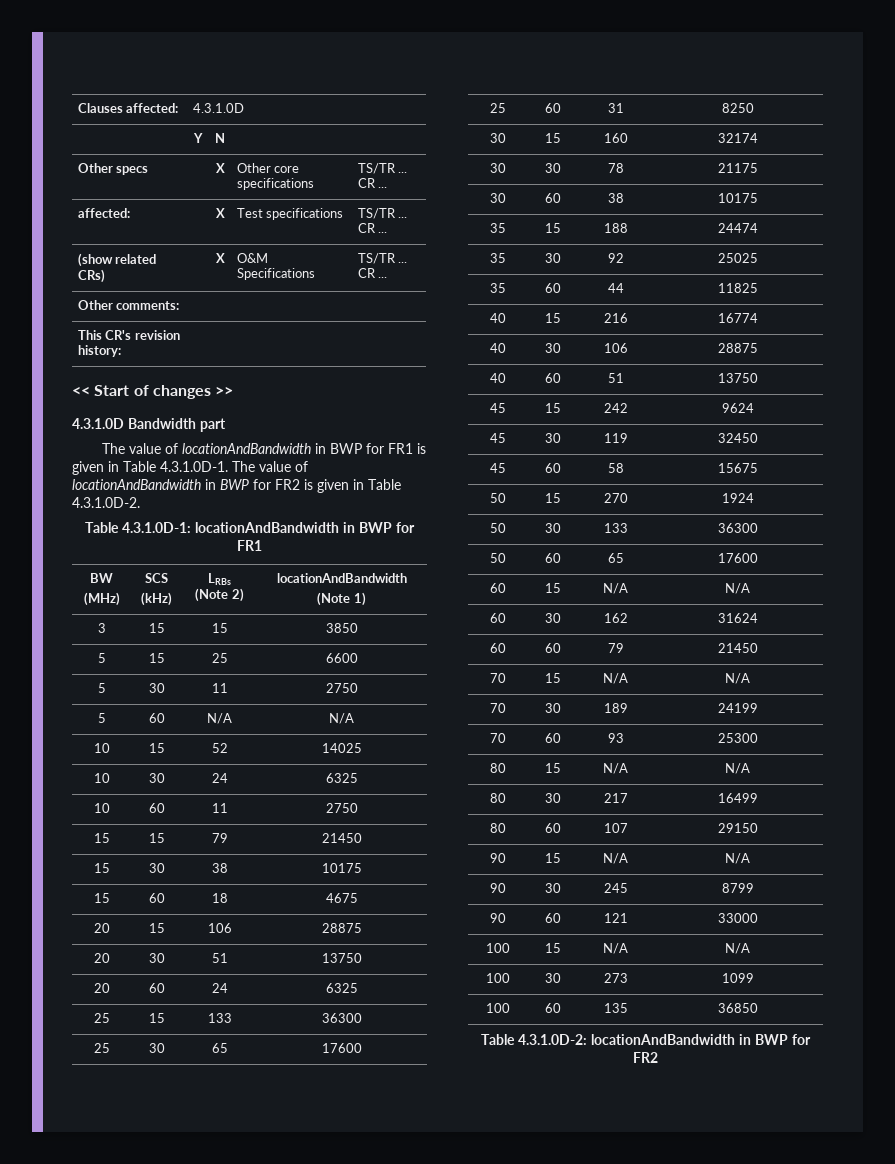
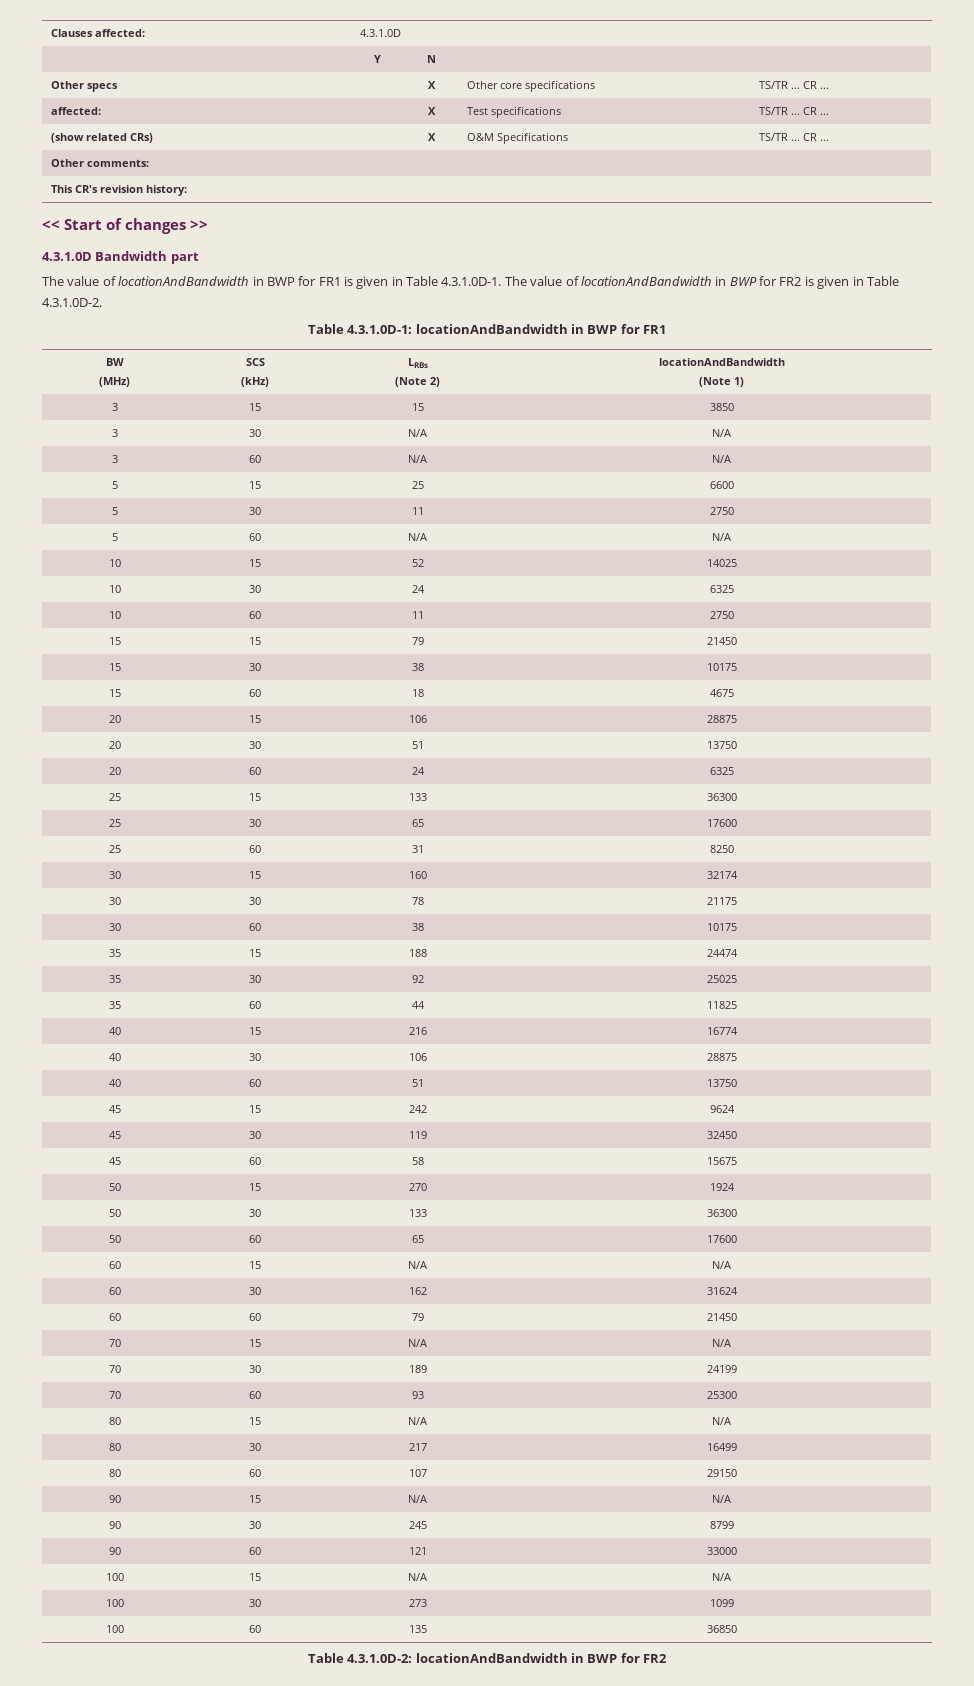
+ 3 | 30 | N/A | N/A
+ 3 | 60 | N/A | N/A

